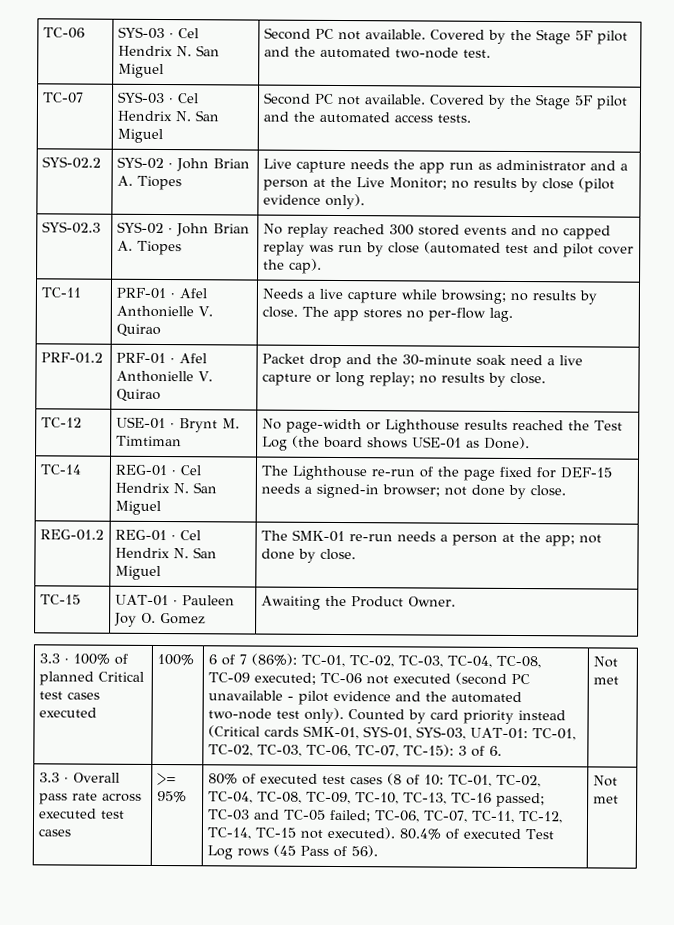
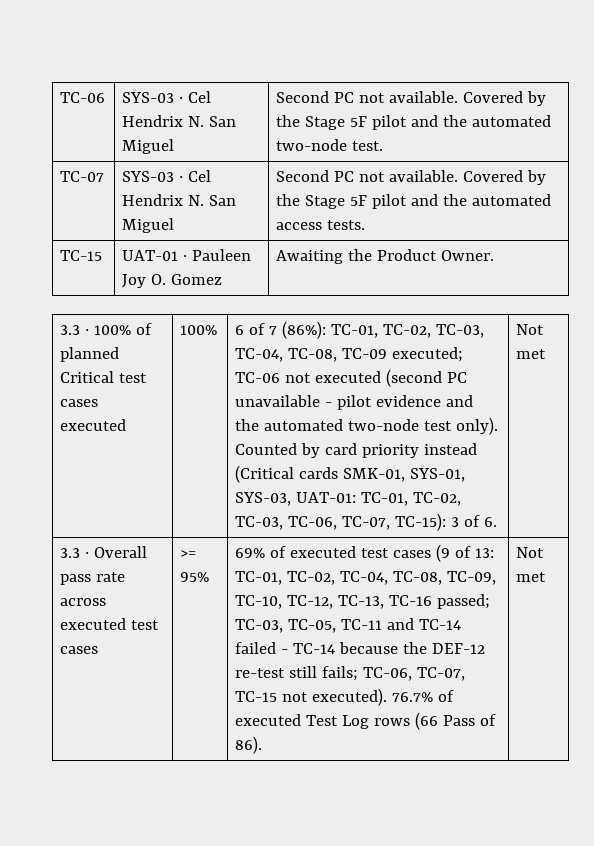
- SYS-02.2 | SYS-02 · John Brian A. Tiopes | Live capture needs the app run as administrator and a person at the Live Monitor; no results by close (pilot evidence only).
- SYS-02.3 | SYS-02 · John Brian A. Tiopes | No replay reached 300 stored events and no capped replay was run by close (automated test and pilot cover the cap).
- TC-11 | PRF-01 · Afel Anthonielle V. Quirao | Needs a live capture while browsing; no results by close. The app stores no per-flow lag.
- PRF-01.2 | PRF-01 · Afel Anthonielle V. Quirao | Packet drop and the 30-minute soak need a live capture or long replay; no results by close.
- TC-12 | USE-01 · Brynt M. Timtiman | No page-width or Lighthouse results reached the Test Log (the board shows USE-01 as Done).
- TC-14 | REG-01 · Cel Hendrix N. San Miguel | The Lighthouse re-run of the page fixed for DEF-15 needs a signed-in browser; not done by close.
- REG-01.2 | REG-01 · Cel Hendrix N. San Miguel | The SMK-01 re-run needs a person at the app; not done by close.
- 80% of executed test cases (8 of 10: TC-01, TC-02, TC-04, TC-08, TC-09, TC-10, TC-13, TC-16 passed; TC-03 and TC-05 failed; TC-06, TC-07, TC-11, TC-12, TC-14, TC-15 not executed).
+ 69% of executed test cases (9 of 13: TC-01, TC-02, TC-04, TC-08, TC-09, TC-10, TC-12, TC-13, TC-16 passed; TC-03, TC-05, TC-11 and TC-14 failed - TC-14 because the DEF-12 re-test still fails; TC-06, TC-07, TC-15 not executed).
- 80.4% of executed Test Log rows (45 Pass of 56).
+ 76.7% of executed Test Log rows (66 Pass of 86).

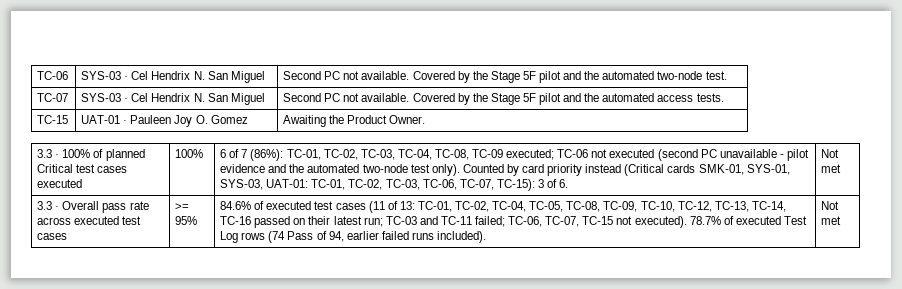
- 69% of executed test cases (9 of 13: TC-01, TC-02, TC-04, TC-08, TC-09, TC-10, TC-12, TC-13, TC-16 passed; TC-03, TC-05, TC-11 and TC-14 failed - TC-14 because the DEF-12 re-test still fails; TC-06, TC-07, TC-15 not executed).
+ 84.6% of executed test cases (11 of 13: TC-01, TC-02, TC-04, TC-05, TC-08, TC-09, TC-10, TC-12, TC-13, TC-14, TC-16 passed on their latest run; TC-03 and TC-11 failed; TC-06, TC-07, TC-15 not executed).
- 76.7% of executed Test Log rows (66 Pass of 86).
+ 78.7% of executed Test Log rows (74 Pass of 94, earlier failed runs included).

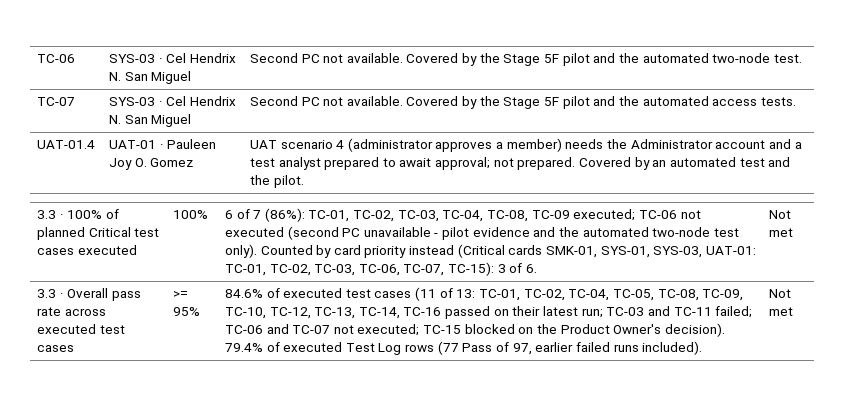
- TC-15 | UAT-01 · Pauleen Joy O. Gomez | Awaiting the Product Owner.
+ UAT-01.4 | UAT-01 · Pauleen Joy O. Gomez | UAT scenario 4 (administrator approves a member) needs the Administrator account and a test analyst prepared to await approval; not prepared. Covered by an automated test and the pilot.
- 84.6% of executed test cases (11 of 13: TC-01, TC-02, TC-04, TC-05, TC-08, TC-09, TC-10, TC-12, TC-13, TC-14, TC-16 passed on their latest run; TC-03 and TC-11 failed; TC-06, TC-07, TC-15 not executed). 78.7% of executed Test Log rows (74 Pass of 94, earlier failed runs included).
+ 84.6% of executed test cases (11 of 13: TC-01, TC-02, TC-04, TC-05, TC-08, TC-09, TC-10, TC-12, TC-13, TC-14, TC-16 passed on their latest run; TC-03 and TC-11 failed; TC-06 and TC-07 not executed; TC-15 blocked on the Product Owner's decision). 79.4% of executed Test Log rows (77 Pass of 97, earlier failed runs included).

